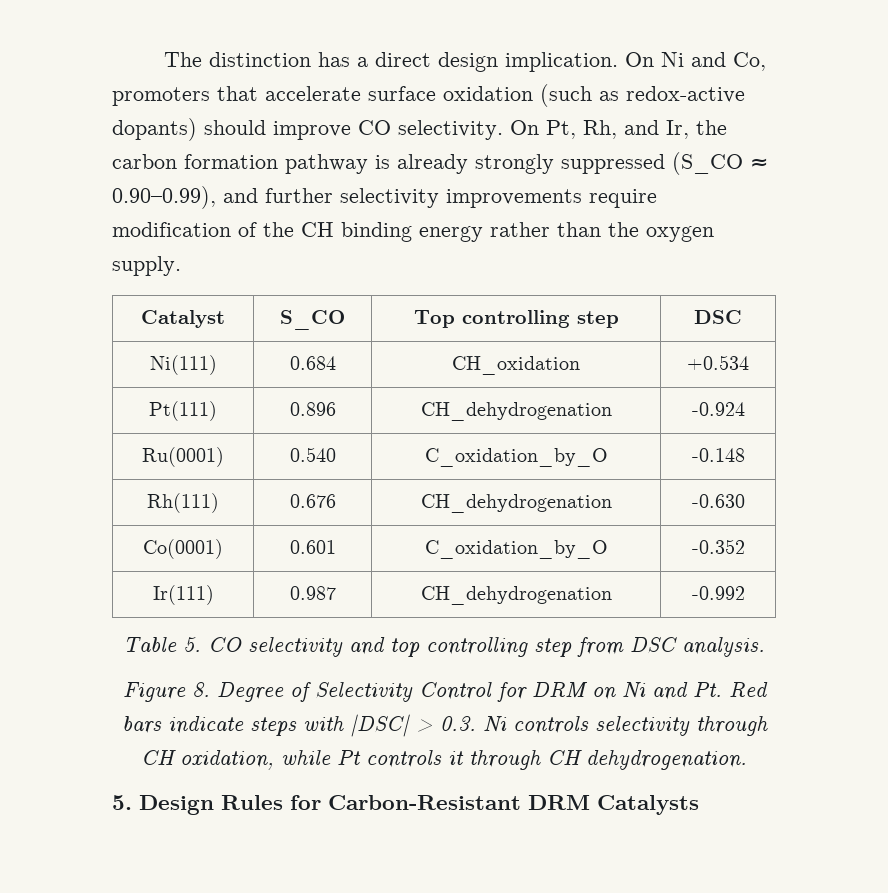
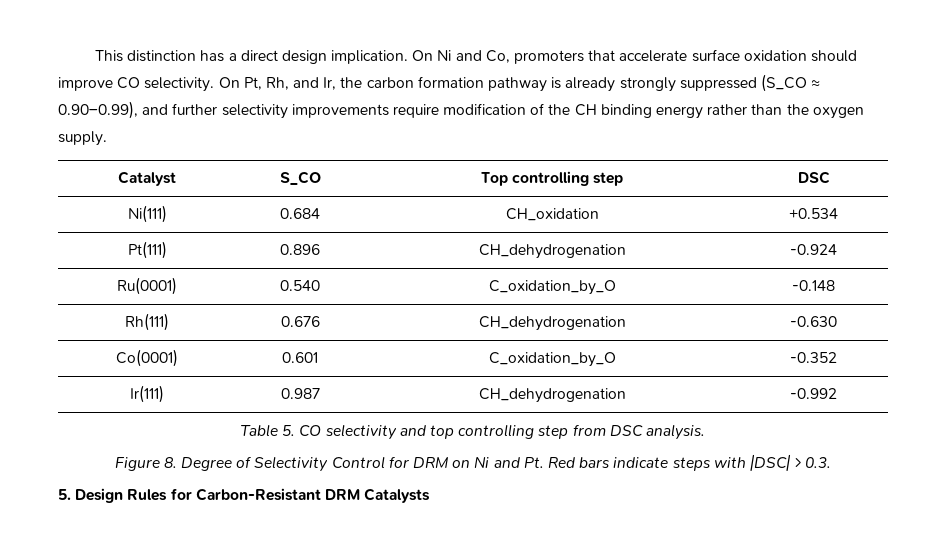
- The distinction has a direct design implication.
+ This distinction has a direct design implication.
- On Ni and Co, promoters that accelerate surface oxidation (such as redox-active dopants) should improve CO selectivity.
+ On Ni and Co, promoters that accelerate surface oxidation should improve CO selectivity.
- Figure 8. Degree of Selectivity Control for DRM on Ni and Pt. Red bars indicate steps with |DSC| > 0.3. Ni controls selectivity through CH oxidation, while Pt controls it through CH dehydrogenation.
+ Figure 8. Degree of Selectivity Control for DRM on Ni and Pt. Red bars indicate steps with |DSC| > 0.3.

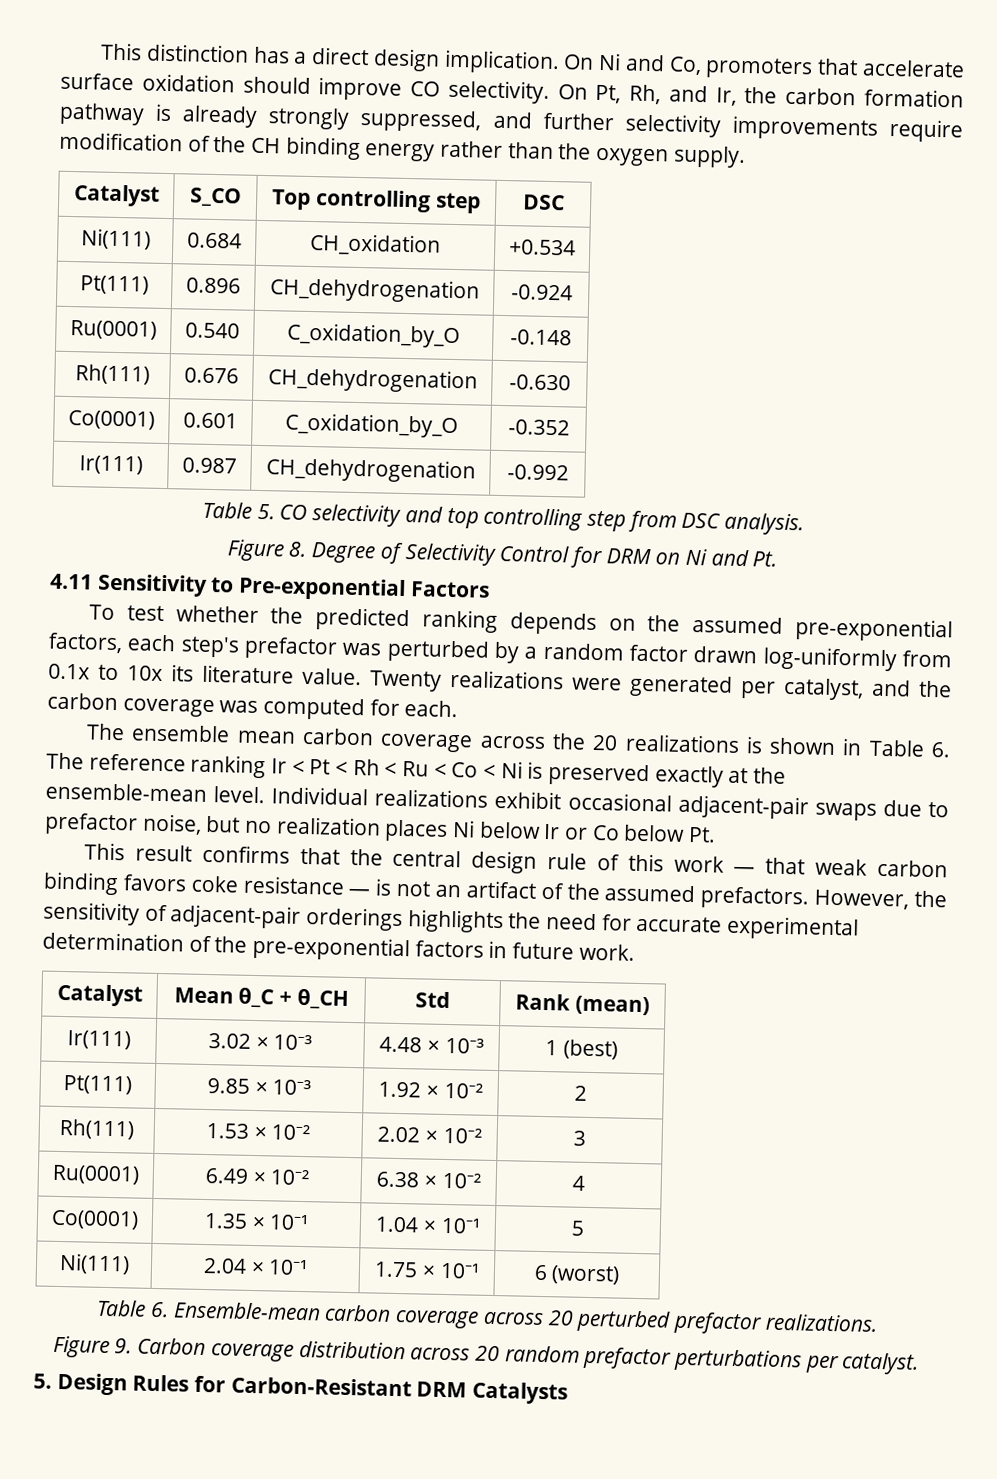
- On Pt, Rh, and Ir, the carbon formation pathway is already strongly suppressed (S_CO ≈ 0.90–0.99), and further selectivity improvements require modification of the CH binding energy rather than the oxygen supply.
+ On Pt, Rh, and Ir, the carbon formation pathway is already strongly suppressed, and further selectivity improvements require modification of the CH binding energy rather than the oxygen supply.
- Figure 8. Degree of Selectivity Control for DRM on Ni and Pt. Red bars indicate steps with |DSC| > 0.3.
+ Figure 8. Degree of Selectivity Control for DRM on Ni and Pt.
+ 4.11 Sensitivity to Pre-exponential Factors
+ To test whether the predicted ranking depends on the assumed pre-exponential factors, each step's prefactor was perturbed by a random factor drawn log-uniformly from 0.1x to 10x its literature value. Twenty realizations were generated per catalyst, and the carbon coverage was computed for each.
+ The ensemble mean carbon coverage across the 20 realizations is shown in Table 6. The reference ranking Ir < Pt < Rh < Ru < Co < Ni is preserved exactly at the ensemble-mean level. Individual realizations exhibit occasional adjacent-pair swaps due to prefactor noise, but no realization places Ni below Ir or Co below Pt.
+ This result confirms that the central design rule of this work — that weak carbon binding favors coke resistance — is not an artifact of the assumed prefactors. However, the sensitivity of adjacent-pair orderings highlights the need for accurate experimental determination of the pre-exponential factors in future work.
+ Catalyst | Mean θ_C + θ_CH | Std | Rank (mean)
+ Ir(111) | 3.02 × 10⁻³ | 4.48 × 10⁻³ | 1 (best)
+ Pt(111) | 9.85 × 10⁻³ | 1.92 × 10⁻² | 2
+ Rh(111) | 1.53 × 10⁻² | 2.02 × 10⁻² | 3
+ Ru(0001) | 6.49 × 10⁻² | 6.38 × 10⁻² | 4
+ Co(0001) | 1.35 × 10⁻¹ | 1.04 × 10⁻¹ | 5
+ Ni(111) | 2.04 × 10⁻¹ | 1.75 × 10⁻¹ | 6 (worst)
+ Table 6. Ensemble-mean carbon coverage across 20 perturbed prefactor realizations.
+ Figure 9. Carbon coverage distribution across 20 random prefactor perturbations per catalyst.

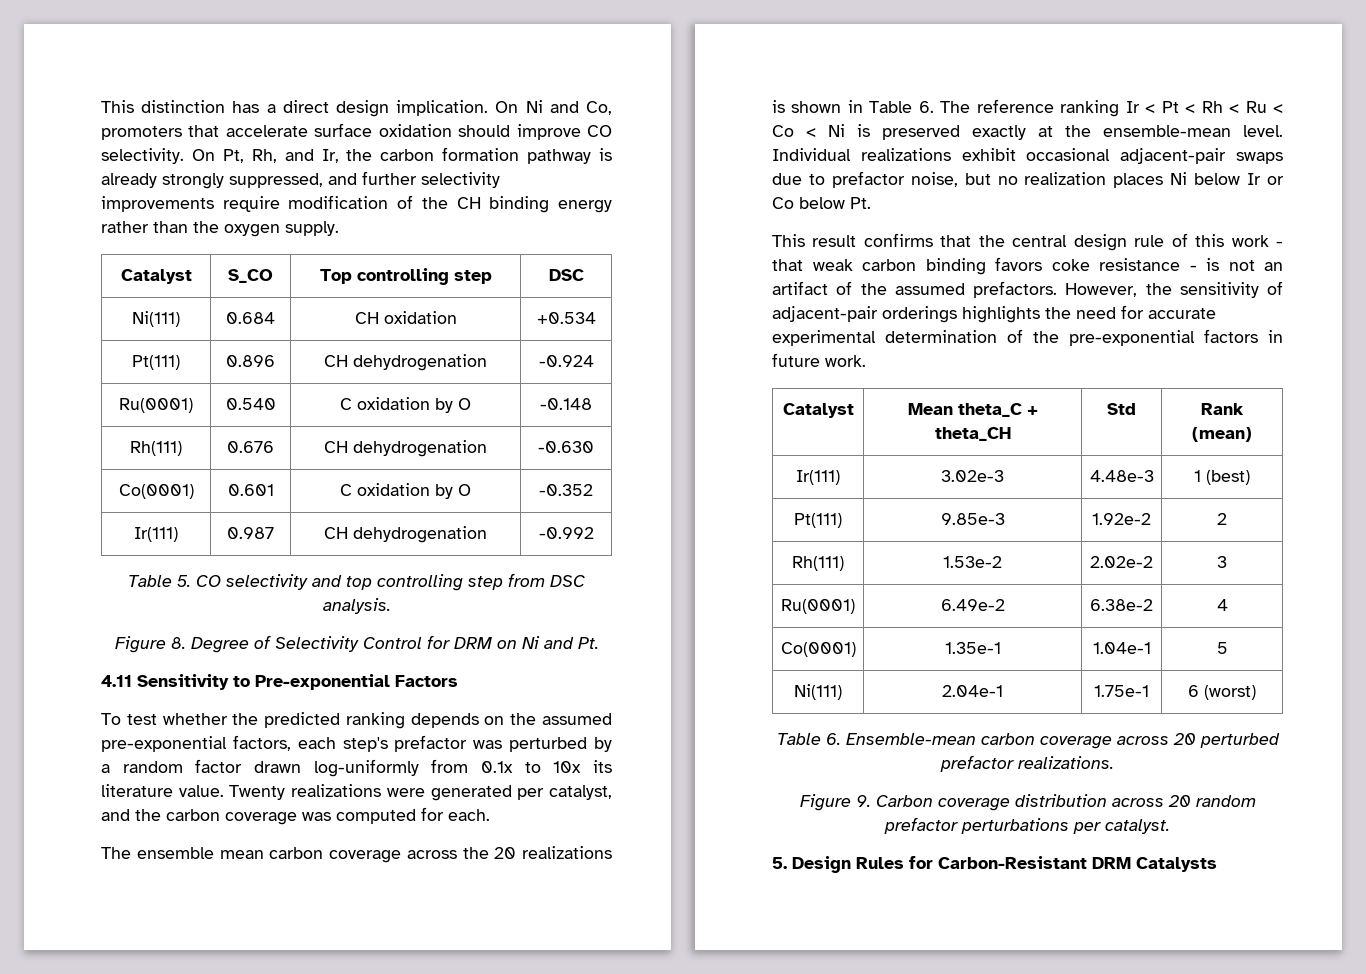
- Ni(111) | 0.684 | CH_oxidation | +0.534
+ Ni(111) | 0.684 | CH oxidation | +0.534
- Pt(111) | 0.896 | CH_dehydrogenation | -0.924
+ Pt(111) | 0.896 | CH dehydrogenation | -0.924
- Ru(0001) | 0.540 | C_oxidation_by_O | -0.148
+ Ru(0001) | 0.540 | C oxidation by O | -0.148
- Rh(111) | 0.676 | CH_dehydrogenation | -0.630
+ Rh(111) | 0.676 | CH dehydrogenation | -0.630
- Co(0001) | 0.601 | C_oxidation_by_O | -0.352
+ Co(0001) | 0.601 | C oxidation by O | -0.352
- Ir(111) | 0.987 | CH_dehydrogenation | -0.992
+ Ir(111) | 0.987 | CH dehydrogenation | -0.992
- This result confirms that the central design rule of this work — that weak carbon binding favors coke resistance — is not an artifact of the assumed prefactors.
+ This result confirms that the central design rule of this work - that weak carbon binding favors coke resistance - is not an artifact of the assumed prefactors.
- Catalyst | Mean θ_C + θ_CH | Std | Rank (mean)
+ Catalyst | Mean theta_C + theta_CH | Std | Rank (mean)
- Ir(111) | 3.02 × 10⁻³ | 4.48 × 10⁻³ | 1 (best)
- Pt(111) | 9.85 × 10⁻³ | 1.92 × 10⁻² | 2
- Rh(111) | 1.53 × 10⁻² | 2.02 × 10⁻² | 3
- Ru(0001) | 6.49 × 10⁻² | 6.38 × 10⁻² | 4
- Co(0001) | 1.35 × 10⁻¹ | 1.04 × 10⁻¹ | 5
- Ni(111) | 2.04 × 10⁻¹ | 1.75 × 10⁻¹ | 6 (worst)
+ Ir(111) | 3.02e-3 | 4.48e-3 | 1 (best)
+ Pt(111) | 9.85e-3 | 1.92e-2 | 2
+ Rh(111) | 1.53e-2 | 2.02e-2 | 3
+ Ru(0001) | 6.49e-2 | 6.38e-2 | 4
+ Co(0001) | 1.35e-1 | 1.04e-1 | 5
+ Ni(111) | 2.04e-1 | 1.75e-1 | 6 (worst)

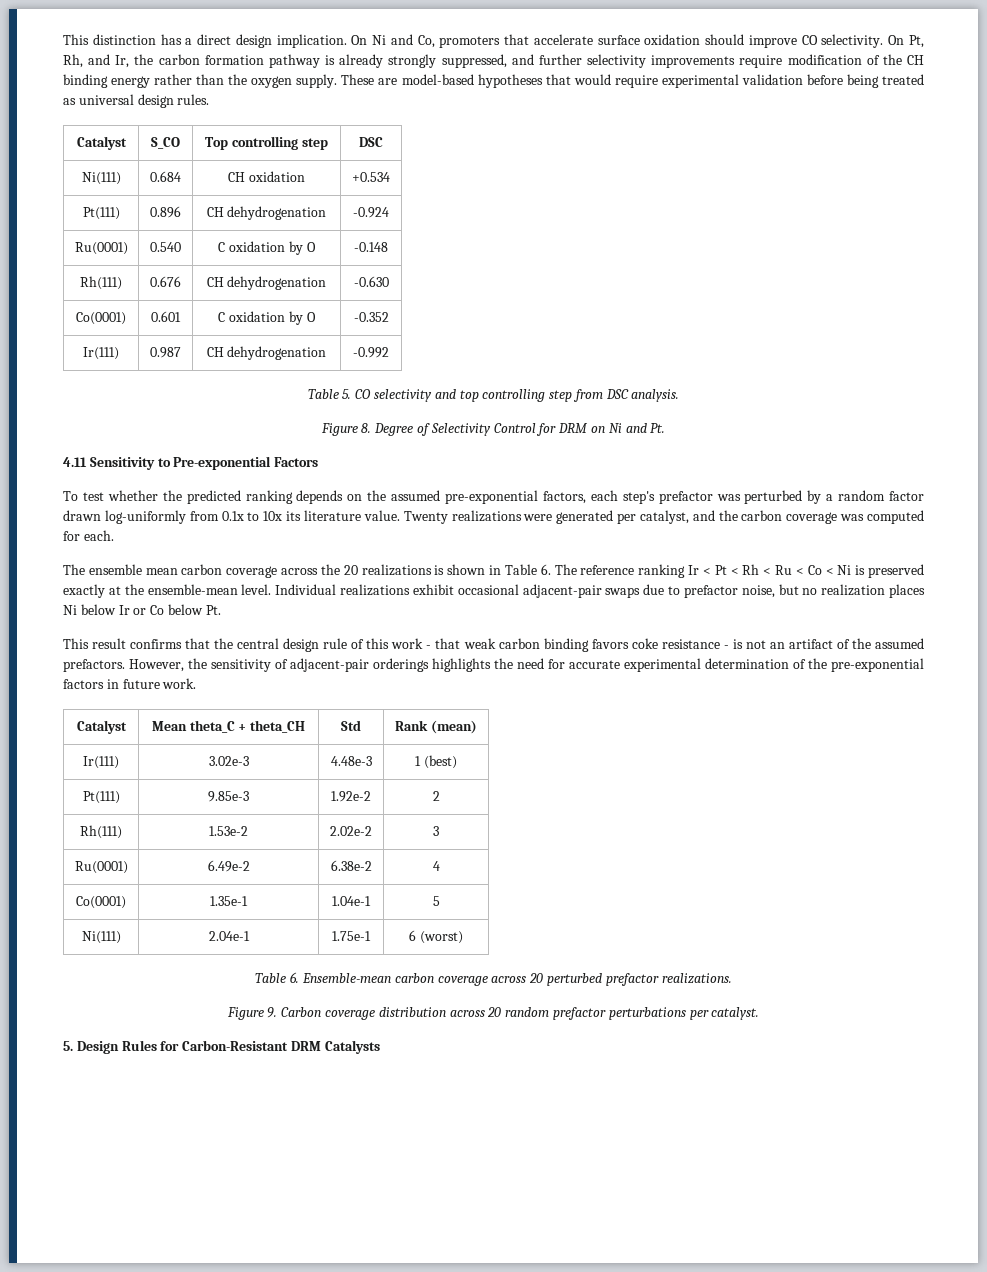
+ These are model-based hypotheses that would require experimental validation before being treated as universal design rules.

